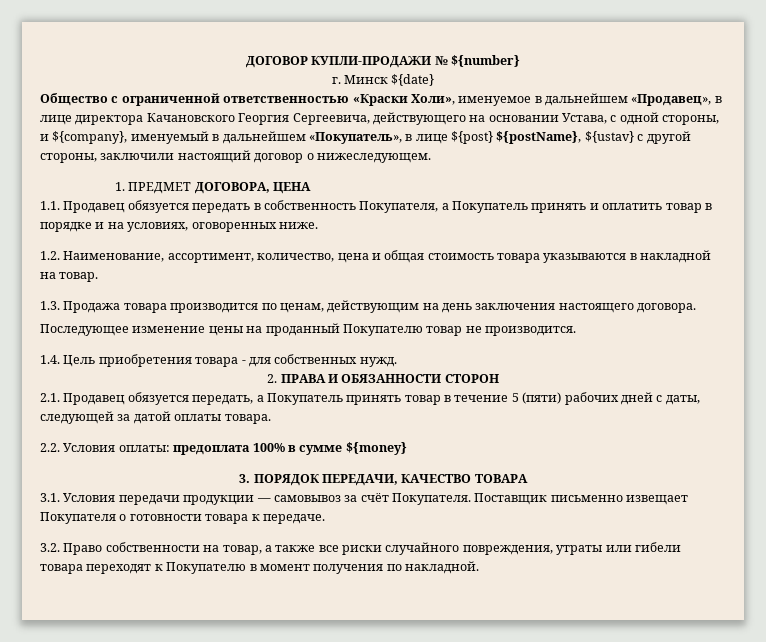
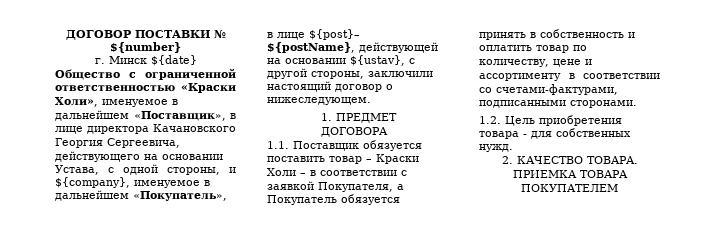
- ДОГОВОР КУПЛИ-ПРОДАЖИ № ${number}
+ ДОГОВОР ПОСТАВКИ № ${number}
- Общество с ограниченной ответственностью «Краски Холи», именуемое в дальнейшем «Продавец», в лице директора Качановского Георгия Сергеевича, действующего на основании Устава, с одной стороны, и ${company}, именуемый в дальнейшем «Покупатель», в лице ${post} ${postName}, ${ustav} с другой стороны, заключили настоящий договор о нижеследующем.
+ Общество с ограниченной ответственностью «Краски Холи», именуемое в дальнейшем «Поставщик», в лице директора Качановского Георгия Сергеевича, действующего на основании Устава, с одной стороны, и ${company}, именуемое в дальнейшем «Покупатель», в лице ${post}– ${postName}, действующей на основании ${ustav}, с другой стороны, заключили настоящий договор о нижеследующем.
- 1. ПРЕДМЕТ ДОГОВОРА, ЦЕНА
+ 1. ПРЕДМЕТ ДОГОВОРА
- 1.1. Продавец обязуется передать в собственность Покупателя, а Покупатель принять и оплатить товар в порядке и на условиях, оговоренных ниже.
- 1.2. Наименование, ассортимент, количество, цена и общая стоимость товара указываются в накладной на товар.
- 1.3. Продажа товара производится по ценам, действующим на день заключения настоящего договора.
- Последующее изменение цены на проданный Покупателю товар не производится.
- 1.4. Цель приобретения товара - для собственных нужд.
+ 1.1. Поставщик обязуется поставить товар – Краски Холи – в соответствии с заявкой Покупателя, а Покупатель обязуется принять в собственность и оплатить товар по количеству, цене и ассортименту в соответствии со счетами-фактурами, подписанными сторонами.
+ 1.2. Цель приобретения товара - для собственных нужд.
- 2. ПРАВА И ОБЯЗАННОСТИ СТОРОН
- 2.1. Продавец обязуется передать, а Покупатель принять товар в течение 5 (пяти) рабочих дней с даты, следующей за датой оплаты товара.
- 2.2. Условия оплаты: предоплата 100% в сумме ${money}
- 3. ПОРЯДОК ПЕРЕДАЧИ, КАЧЕСТВО ТОВАРА
- 3.1. Условия передачи продукции — самовывоз за счёт Покупателя. Поставщик письменно извещает Покупателя о готовности товара к передаче.
- 3.2. Право собственности на товар, а также все риски случайного повреждения, утраты или гибели товара переходят к Покупателю в момент получения по накладной.
+ 2. КАЧЕСТВО ТОВАРА. ПРИЕМКА ТОВАРА ПОКУПАТЕЛЕМ

